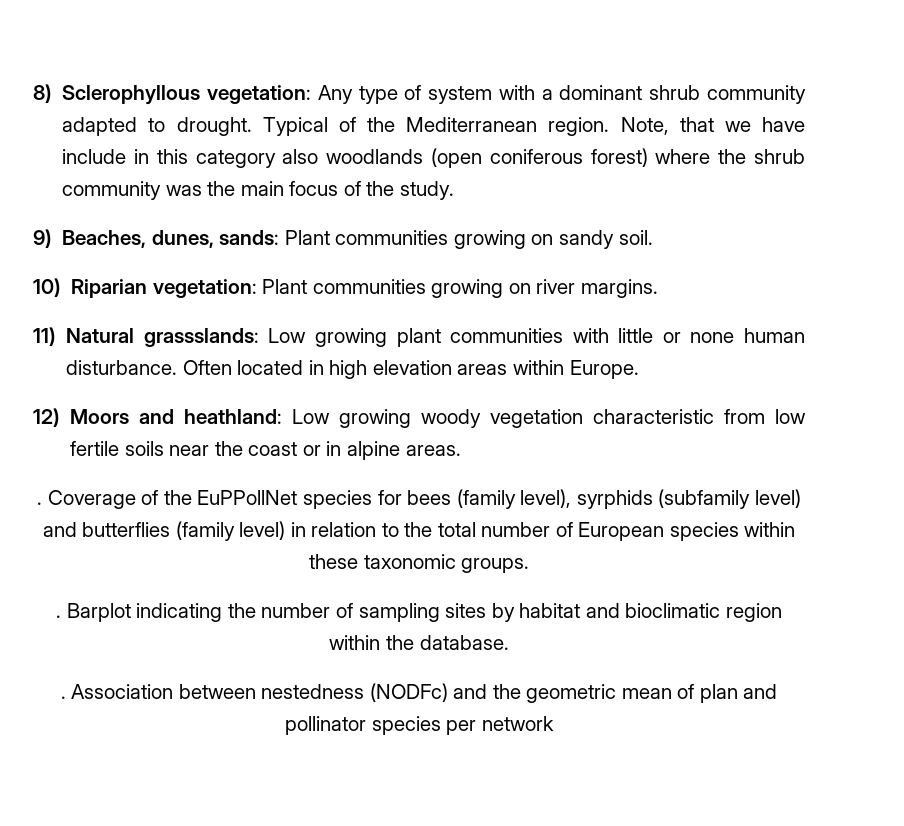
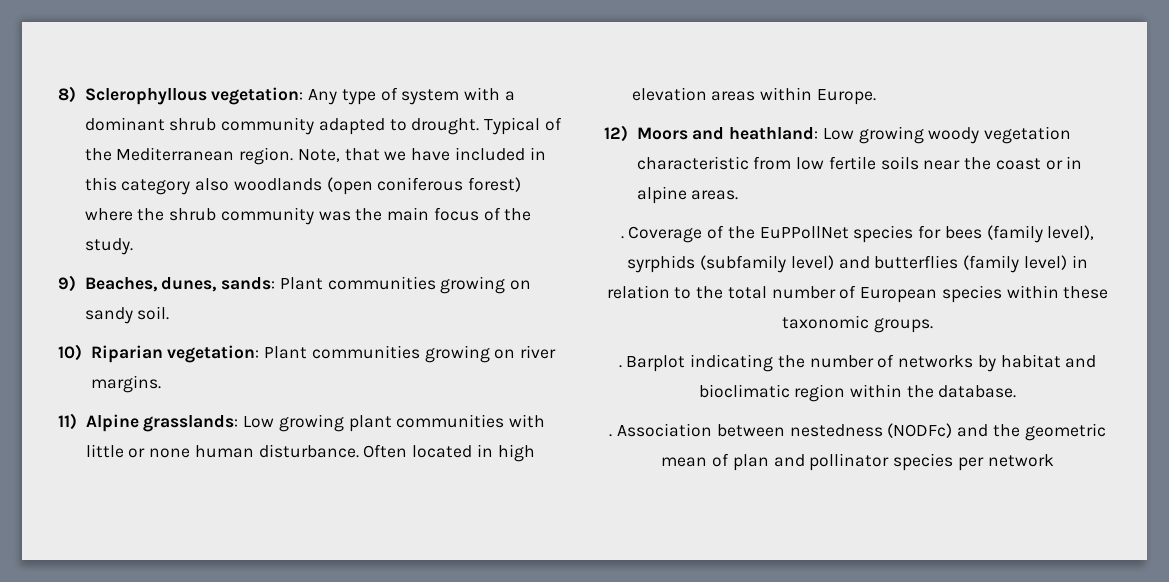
- Note, that we have include in this category also woodlands (open coniferous forest) where the shrub community was the main focus of the study.
+ Note, that we have included in this category also woodlands (open coniferous forest) where the shrub community was the main focus of the study.
- 11) Natural grassslands: Low growing plant communities with little or none human disturbance.
+ 11) Alpine grasslands: Low growing plant communities with little or none human disturbance.
- Barplot indicating the number of sampling sites by habitat and bioclimatic region within the database.
+ Barplot indicating the number of networks by habitat and bioclimatic region within the database.

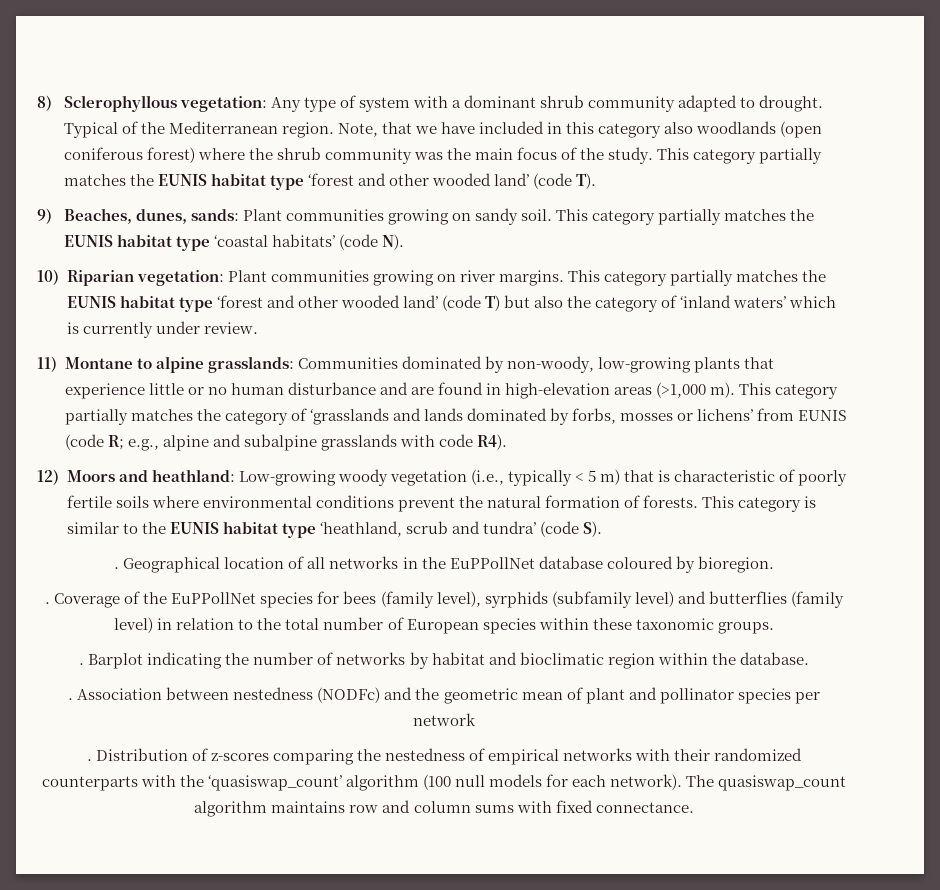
+ This category partially matches the EUNIS habitat type ‘forest and other wooded land’ (code T).
+ This category partially matches the EUNIS habitat type ‘coastal habitats’ (code N).
- 10) Riparian vegetation: Plant communities growing on river margins.
- 11) Alpine grasslands: Low growing plant communities with little or none human disturbance. Often located in high elevation areas within Europe.
- 12) Moors and heathland: Low growing woody vegetation characteristic from low fertile soils near the coast or in alpine areas.
+ 10) Riparian vegetation: Plant communities growing on river margins. This category partially matches the EUNIS habitat type ‘forest and other wooded land’ (code T) but also the category of ‘inland waters’ which is currently under review.
+ 11) Montane to alpine grasslands: Communities dominated by non-woody, low-growing plants that experience little or no human disturbance and are found in high-elevation areas (>1,000 m). This category partially matches the category of ‘grasslands and lands dominated by forbs, mosses or lichens’ from EUNIS (code R; e.g., alpine and subalpine grasslands with code R4).
+ 12) Moors and heathland: Low-growing woody vegetation (i.e., typically < 5 m) that is characteristic of poorly fertile soils where environmental conditions prevent the natural formation of forests. This category is similar to the EUNIS habitat type ‘heathland, scrub and tundra’ (code S).
+ . Geographical location of all networks in the EuPPollNet database coloured by bioregion.
- Association between nestedness (NODFc) and the geometric mean of plan and pollinator species per network
+ Association between nestedness (NODFc) and the geometric mean of plant and pollinator species per network
+ . Distribution of z-scores comparing the nestedness of empirical networks with their randomized counterparts with the ‘quasiswap_count’ algorithm (100 null models for each network). The quasiswap_count algorithm maintains row and column sums with fixed connectance.

